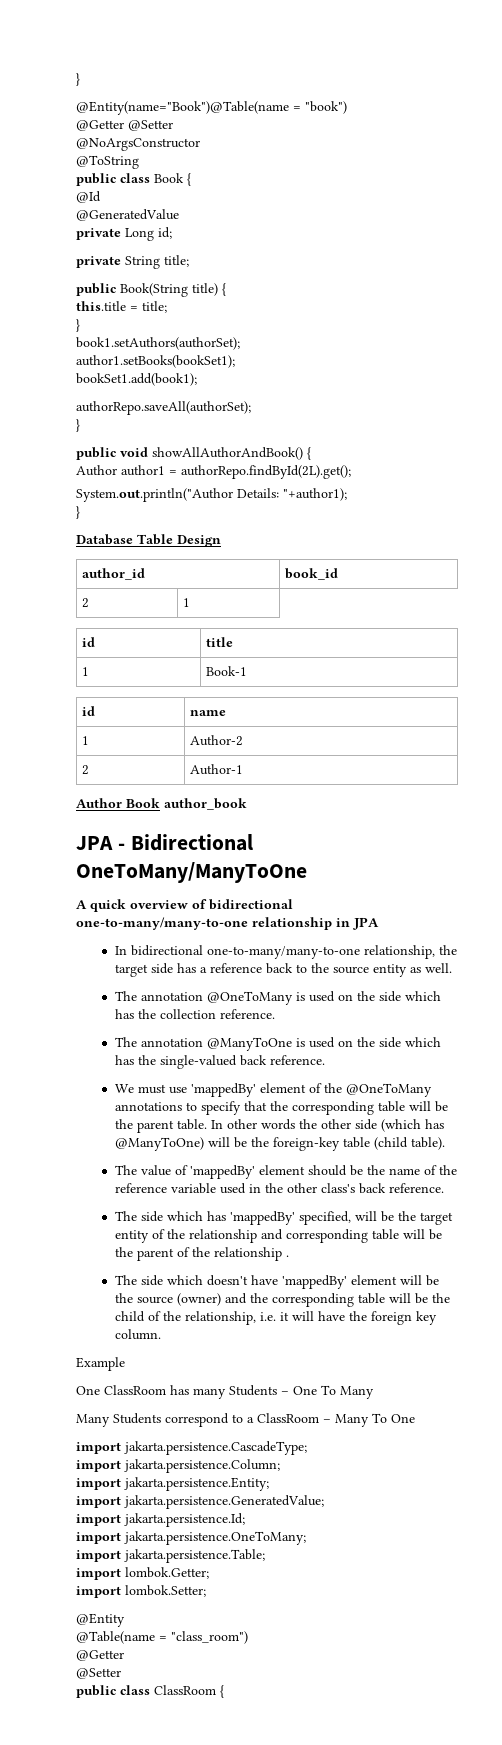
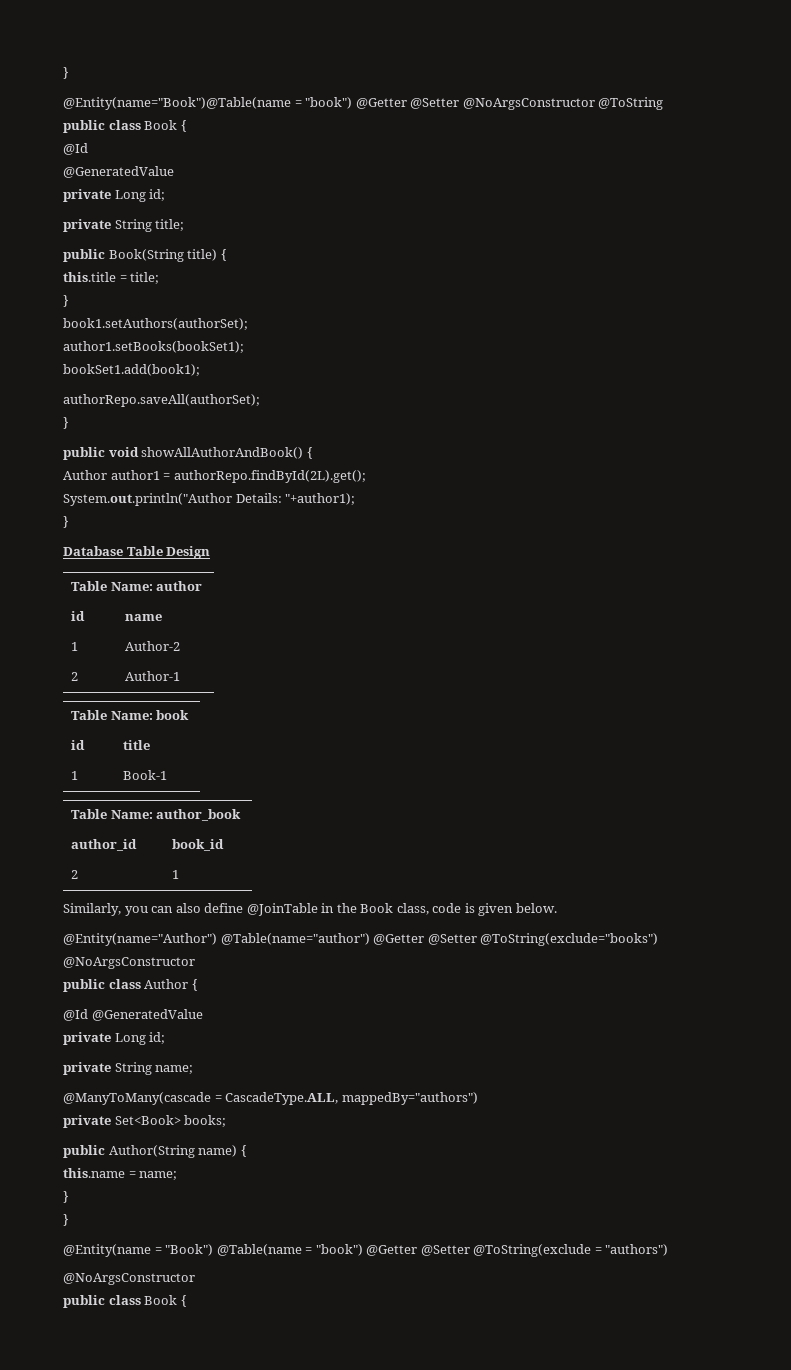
- @Entity(name="Book")@Table(name = "book")
- @Getter @Setter
- @NoArgsConstructor
- @ToString
+ @Entity(name="Book")@Table(name = "book") @Getter @Setter @NoArgsConstructor @ToString
- author_id | book_id
- 2 | 1
- id | title
- 1 | Book-1
+ Table Name: author
- Author Book author_book
- JPA - Bidirectional OneToMany/ManyToOne
- A quick overview of bidirectional one-to-many/many-to-one relationship in JPA
- In bidirectional one-to-many/many-to-one relationship, the target side has a reference back to the source entity as well.
- The annotation @OneToMany is used on the side which has the collection reference.
- The annotation @ManyToOne is used on the side which has the single-valued back reference.
- We must use 'mappedBy' element of the @OneToMany annotations to specify that the corresponding table will be the parent table. In other words the other side (which has @ManyToOne) will be the foreign-key table (child table).
- The value of 'mappedBy' element should be the name of the reference variable used in the other class's back reference.
- The side which has 'mappedBy' specified, will be the target entity of the relationship and corresponding table will be the parent of the relationship .
- The side which doesn't have 'mappedBy' element will be the source (owner) and the corresponding table will be the child of the relationship, i.e. it will have the foreign key column.
- Example
- One ClassRoom has many Students – One To Many
- Many Students correspond to a ClassRoom – Many To One
- import jakarta.persistence.CascadeType;
- import jakarta.persistence.Column;
- import jakarta.persistence.Entity;
- import jakarta.persistence.GeneratedValue;
- import jakarta.persistence.Id;
- import jakarta.persistence.OneToMany;
- import jakarta.persistence.Table;
- import lombok.Getter;
- import lombok.Setter;
- @Entity
- @Table(name = "class_room")
- @Getter
- @Setter
- public class ClassRoom {
+ Table Name: book
+ id | title
+ 1 | Book-1
+ Table Name: author_book
+ author_id | book_id
+ 2 | 1
+ Similarly, you can also define @JoinTable in the Book class, code is given below.
+ @Entity(name="Author") @Table(name="author") @Getter @Setter @ToString(exclude="books") @NoArgsConstructor
+ public class Author {
+ @Id @GeneratedValue
+ private Long id;
+ private String name;
+ @ManyToMany(cascade = CascadeType.ALL, mappedBy="authors")
+ private Set<Book> books;
+ public Author(String name) {
+ this.name = name;
+ }
+ }
+ @Entity(name = "Book") @Table(name = "book") @Getter @Setter @ToString(exclude = "authors")
+ @NoArgsConstructor
+ public class Book {

